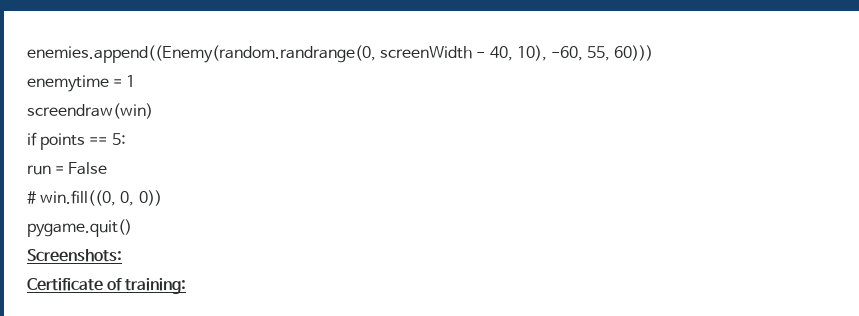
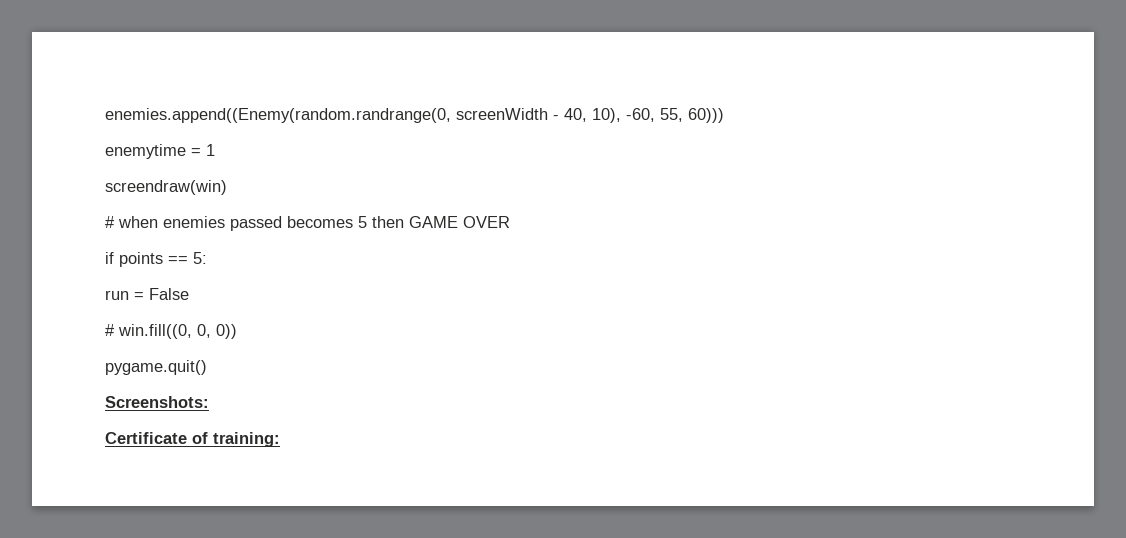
+ # when enemies passed becomes 5 then GAME OVER

